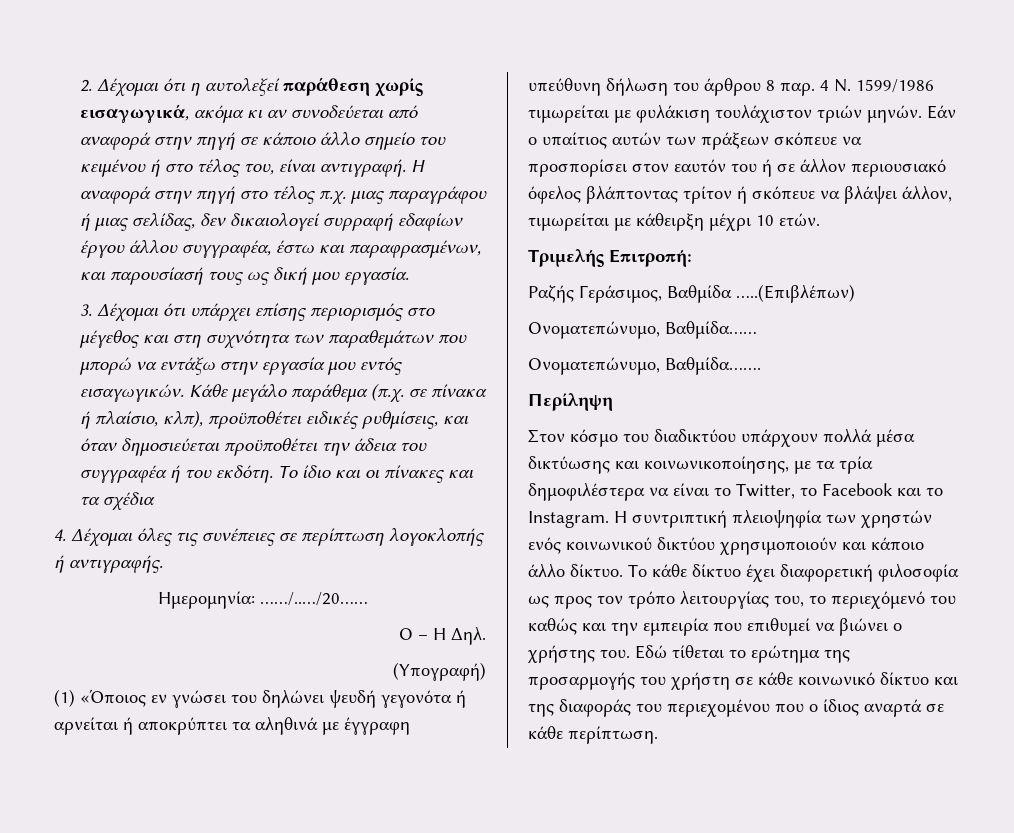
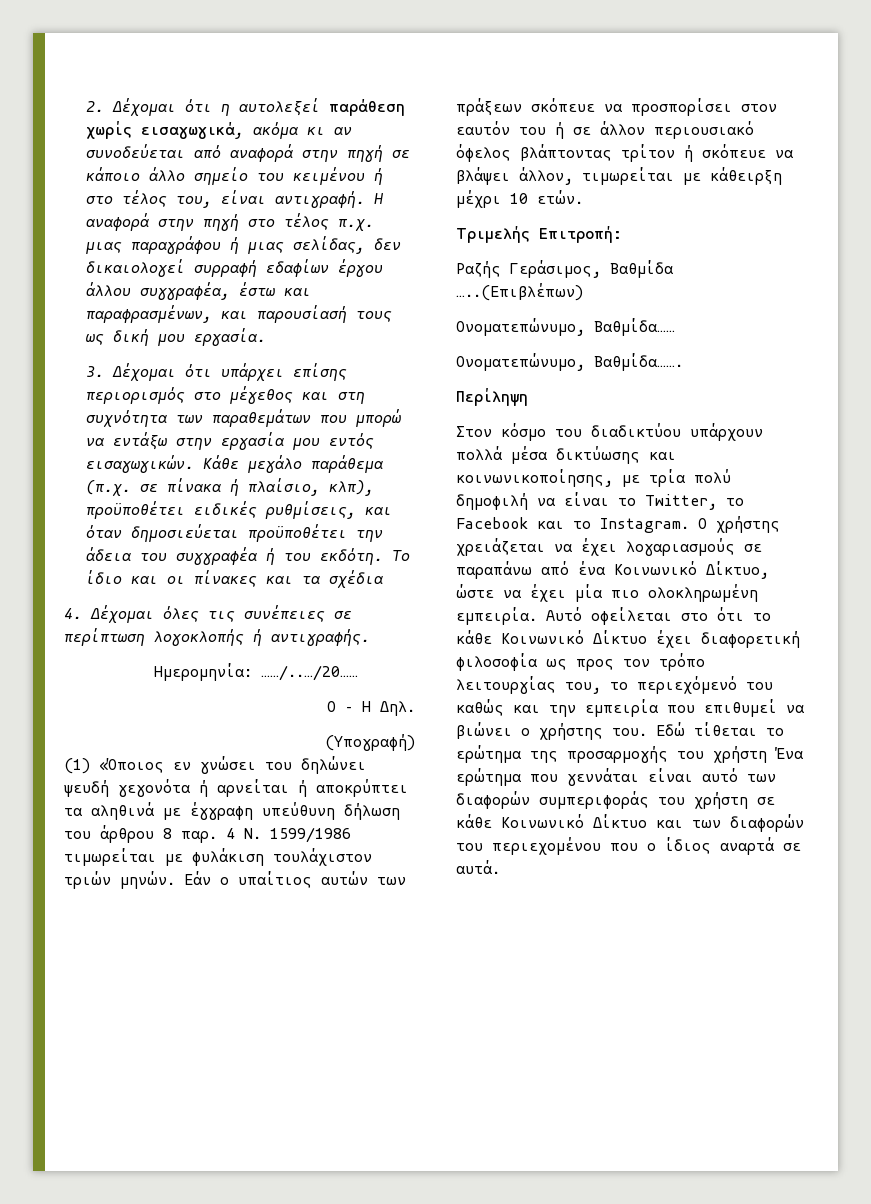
- Στον κόσμο του διαδικτύου υπάρχουν πολλά μέσα δικτύωσης και κοινωνικοποίησης, με τα τρία δημοφιλέστερα να είναι το Twitter, το Facebook και το Instagram.
+ Στον κόσμο του διαδικτύου υπάρχουν πολλά μέσα δικτύωσης και κοινωνικοποίησης, με τρία πολύ δημοφιλή να είναι το Twitter, το Facebook και το Instagram.
- Η συντριπτική πλειοψηφία των χρηστών ενός κοινωνικού δικτύου χρησιμοποιούν και κάποιο άλλο δίκτυο. Το κάθε δίκτυο έχει διαφορετική φιλοσοφία ως προς τον τρόπο λειτουργίας του, το περιεχόμενό του καθώς και την εμπειρία που επιθυμεί να βιώνει ο χρήστης του.
+ Ο χρήστης χρειάζεται να έχει λογαριασμούς σε παραπάνω από ένα Κοινωνικό Δίκτυο, ώστε να έχει μία πιο ολοκληρωμένη εμπειρία. Αυτό οφείλεται στο ότι το κάθε Κοινωνικό Δίκτυο έχει διαφορετική φιλοσοφία ως προς τον τρόπο λειτουργίας του, το περιεχόμενό του καθώς και την εμπειρία που επιθυμεί να βιώνει ο χρήστης του.
- Εδώ τίθεται το ερώτημα της προσαρμογής του χρήστη σε κάθε κοινωνικό δίκτυο και της διαφοράς του περιεχομένου που ο ίδιος αναρτά σε κάθε περίπτωση.
+ Εδώ τίθεται το ερώτημα της προσαρμογής του χρήστη Ένα ερώτημα που γεννάται είναι αυτό των διαφορών συμπεριφοράς του χρήστη σε κάθε Κοινωνικό Δίκτυο και των διαφορών του περιεχομένου που ο ίδιος αναρτά σε αυτά.

